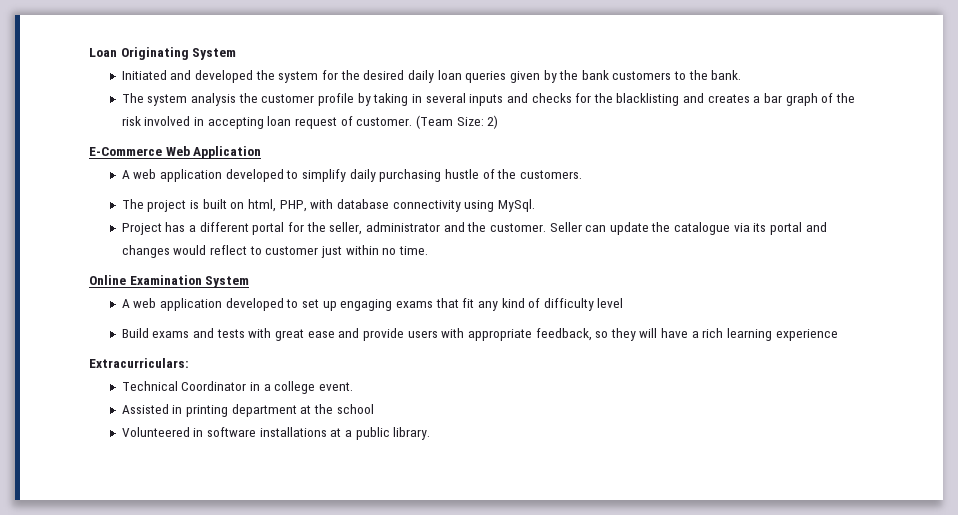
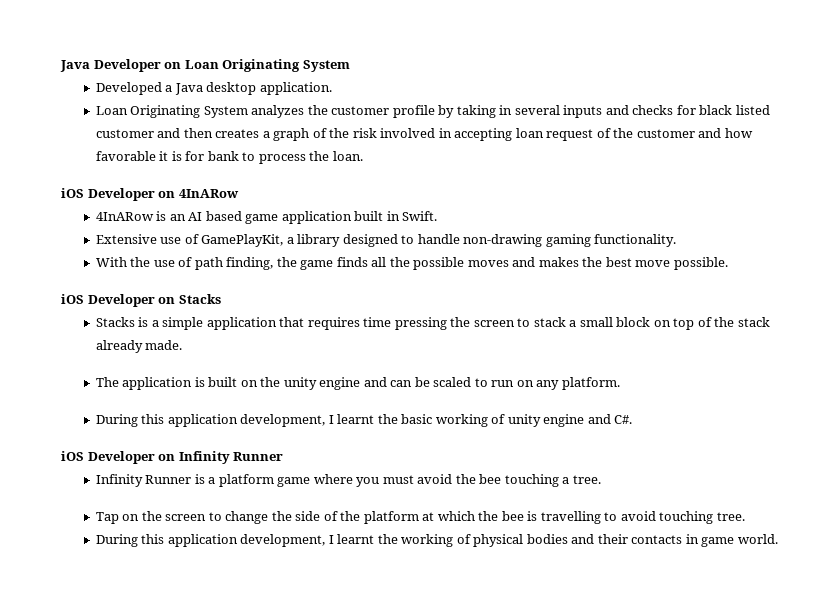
- Loan Originating System
+ Java Developer on Loan Originating System
- Initiated and developed the system for the desired daily loan queries given by the bank customers to the bank.
- The system analysis the customer profile by taking in several inputs and checks for the blacklisting and creates a bar graph of the risk involved in accepting loan request of customer. (Team Size: 2)
- E-Commerce Web Application
- A web application developed to simplify daily purchasing hustle of the customers.
- The project is built on html, PHP, with database connectivity using MySql.
- Project has a different portal for the seller, administrator and the customer. Seller can update the catalogue via its portal and changes would reflect to customer just within no time.
- Online Examination System
- A web application developed to set up engaging exams that fit any kind of difficulty level
- Build exams and tests with great ease and provide users with appropriate feedback, so they will have a rich learning experience
- Extracurriculars:
- Technical Coordinator in a college event.
- Assisted in printing department at the school
- Volunteered in software installations at a public library.
+ Developed a Java desktop application.
+ Loan Originating System analyzes the customer profile by taking in several inputs and checks for black listed customer and then creates a graph of the risk involved in accepting loan request of the customer and how favorable it is for bank to process the loan.
+ iOS Developer on 4InARow
+ 4InARow is an AI based game application built in Swift.
+ Extensive use of GamePlayKit, a library designed to handle non-drawing gaming functionality.
+ With the use of path finding, the game finds all the possible moves and makes the best move possible.
+ iOS Developer on Stacks
+ Stacks is a simple application that requires time pressing the screen to stack a small block on top of the stack already made.
+ The application is built on the unity engine and can be scaled to run on any platform.
+ During this application development, I learnt the basic working of unity engine and C#.
+ iOS Developer on Infinity Runner
+ Infinity Runner is a platform game where you must avoid the bee touching a tree.
+ Tap on the screen to change the side of the platform at which the bee is travelling to avoid touching tree.
+ During this application development, I learnt the working of physical bodies and their contacts in game world.

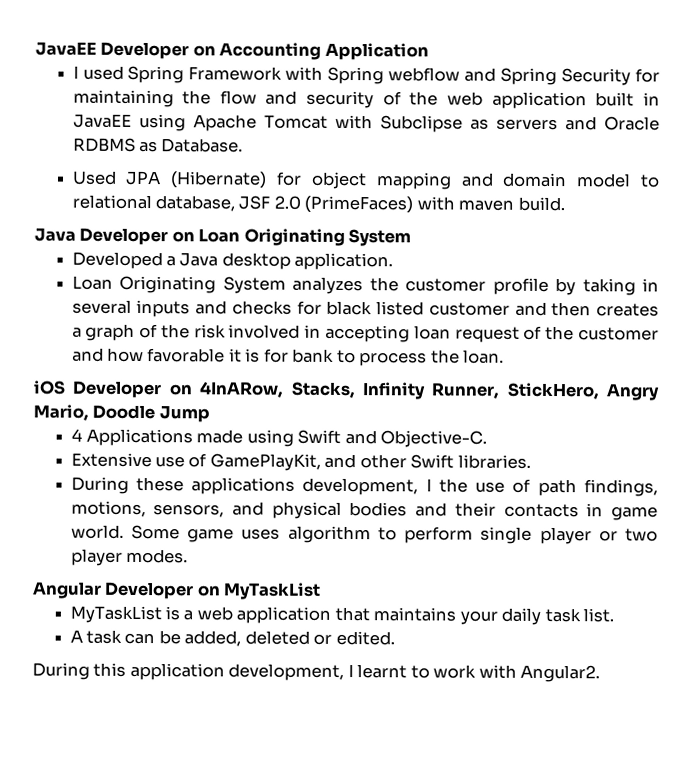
+ JavaEE Developer on Accounting Application
+ I used Spring Framework with Spring webflow and Spring Security for maintaining the flow and security of the web application built in JavaEE using Apache Tomcat with Subclipse as servers and Oracle RDBMS as Database.
+ Used JPA (Hibernate) for object mapping and domain model to relational database, JSF 2.0 (PrimeFaces) with maven build.
- iOS Developer on 4InARow
- 4InARow is an AI based game application built in Swift.
- Extensive use of GamePlayKit, a library designed to handle non-drawing gaming functionality.
- With the use of path finding, the game finds all the possible moves and makes the best move possible.
- iOS Developer on Stacks
- Stacks is a simple application that requires time pressing the screen to stack a small block on top of the stack already made.
- The application is built on the unity engine and can be scaled to run on any platform.
- During this application development, I learnt the basic working of unity engine and C#.
- iOS Developer on Infinity Runner
- Infinity Runner is a platform game where you must avoid the bee touching a tree.
- Tap on the screen to change the side of the platform at which the bee is travelling to avoid touching tree.
- During this application development, I learnt the working of physical bodies and their contacts in game world.
+ iOS Developer on 4InARow, Stacks, Infinity Runner, StickHero, Angry Mario, Doodle Jump
+ 4 Applications made using Swift and Objective-C.
+ Extensive use of GamePlayKit, and other Swift libraries.
+ During these applications development, I the use of path findings, motions, sensors, and physical bodies and their contacts in game world.
+ Some game uses algorithm to perform single player or two player modes.
+ Angular Developer on MyTaskList
+ MyTaskList is a web application that maintains your daily task list.
+ A task can be added, deleted or edited.
+ During this application development, I learnt to work with Angular2.

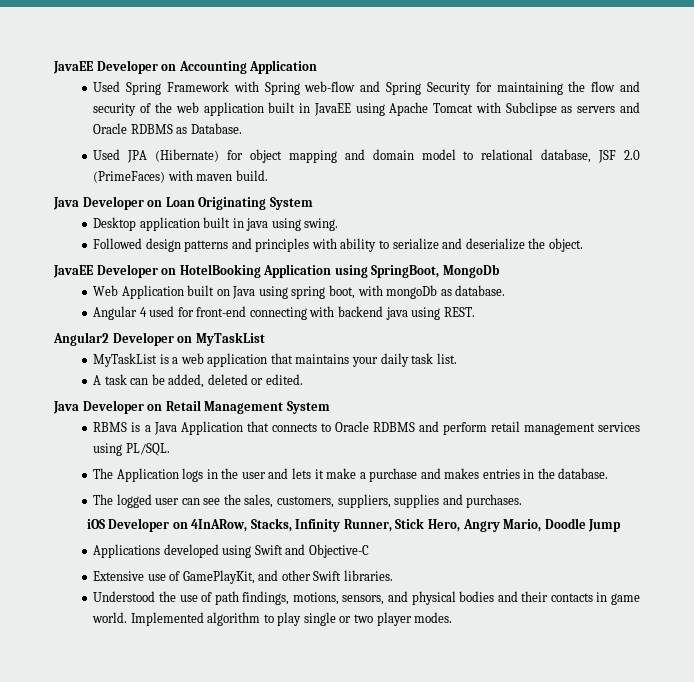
- I used Spring Framework with Spring webflow and Spring Security for maintaining the flow and security of the web application built in JavaEE using Apache Tomcat with Subclipse as servers and Oracle RDBMS as Database.
+ Used Spring Framework with Spring web-flow and Spring Security for maintaining the flow and security of the web application built in JavaEE using Apache Tomcat with Subclipse as servers and Oracle RDBMS as Database.
- Developed a Java desktop application.
- Loan Originating System analyzes the customer profile by taking in several inputs and checks for black listed customer and then creates a graph of the risk involved in accepting loan request of the customer and how favorable it is for bank to process the loan.
- iOS Developer on 4InARow, Stacks, Infinity Runner, StickHero, Angry Mario, Doodle Jump
- 4 Applications made using Swift and Objective-C.
- Extensive use of GamePlayKit, and other Swift libraries.
- During these applications development, I the use of path findings, motions, sensors, and physical bodies and their contacts in game world. Some game uses algorithm to perform single player or two player modes.
- Angular Developer on MyTaskList
+ Desktop application built in java using swing.
+ Followed design patterns and principles with ability to serialize and deserialize the object.
+ JavaEE Developer on HotelBooking Application using SpringBoot, MongoDb
+ Web Application built on Java using spring boot, with mongoDb as database.
+ Angular 4 used for front-end connecting with backend java using REST.
+ Angular2 Developer on MyTaskList
- During this application development, I learnt to work with Angular2.
+ Java Developer on Retail Management System
+ RBMS is a Java Application that connects to Oracle RDBMS and perform retail management services using PL/SQL.
+ The Application logs in the user and lets it make a purchase and makes entries in the database.
+ The logged user can see the sales, customers, suppliers, supplies and purchases.
+ iOS Developer on 4InARow, Stacks, Infinity Runner, Stick Hero, Angry Mario, Doodle Jump
+ Applications developed using Swift and Objective-C
+ Extensive use of GamePlayKit, and other Swift libraries.
+ Understood the use of path findings, motions, sensors, and physical bodies and their contacts in game world. Implemented algorithm to play single or two player modes.

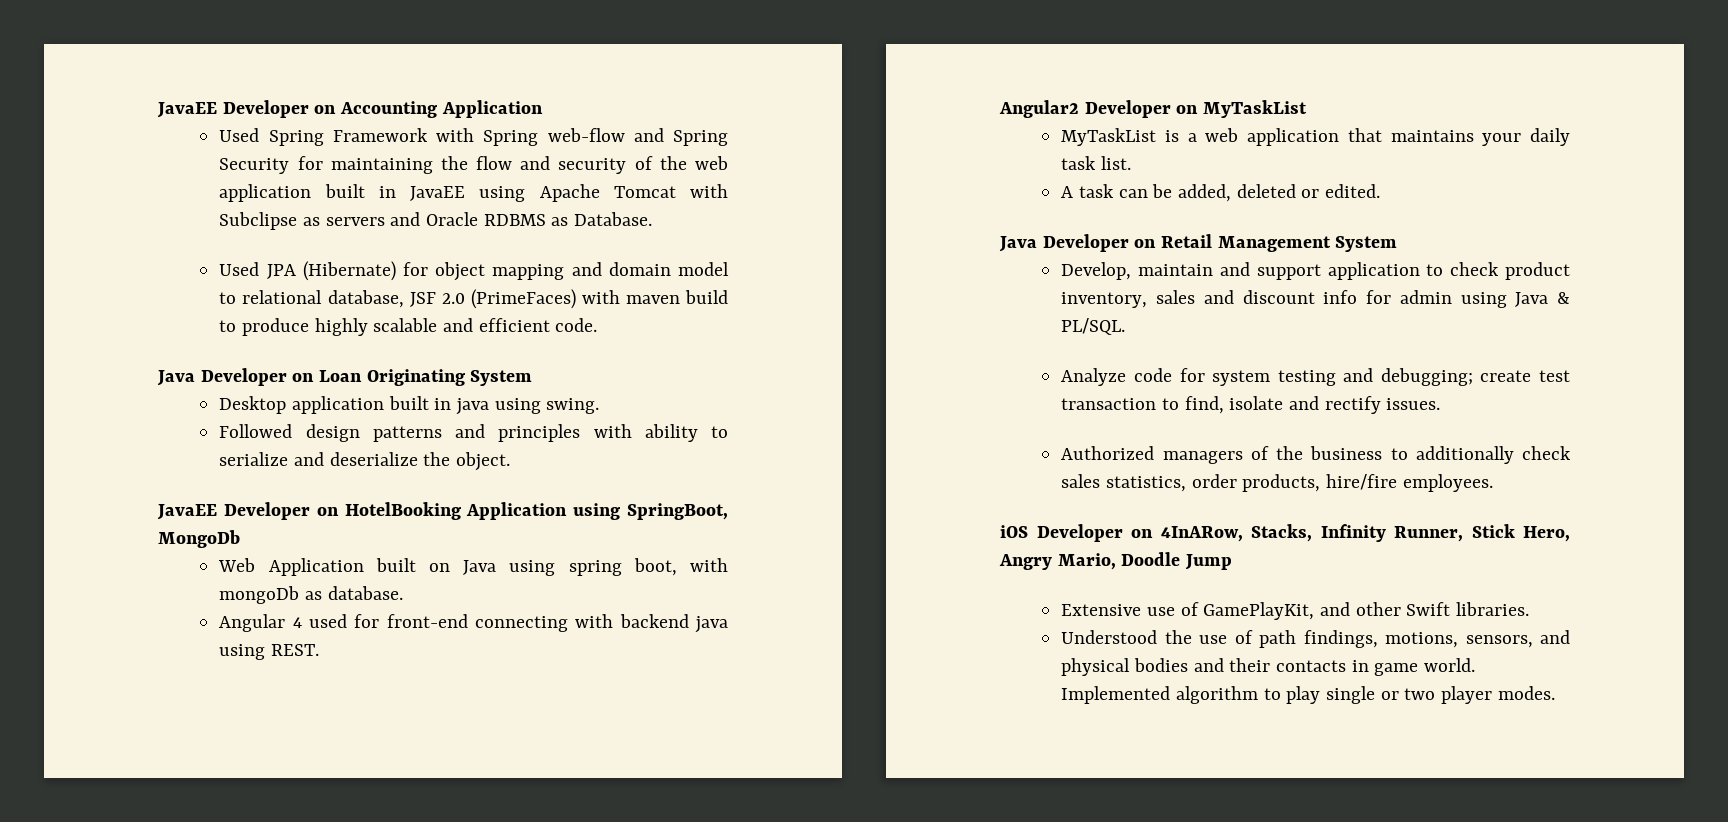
- Used JPA (Hibernate) for object mapping and domain model to relational database, JSF 2.0 (PrimeFaces) with maven build.
+ Used JPA (Hibernate) for object mapping and domain model to relational database, JSF 2.0 (PrimeFaces) with maven build to produce highly scalable and efficient code.
- RBMS is a Java Application that connects to Oracle RDBMS and perform retail management services using PL/SQL.
- The Application logs in the user and lets it make a purchase and makes entries in the database.
- The logged user can see the sales, customers, suppliers, supplies and purchases.
+ Develop, maintain and support application to check product inventory, sales and discount info for admin using Java & PL/SQL.
+ Analyze code for system testing and debugging; create test transaction to find, isolate and rectify issues.
+ Authorized managers of the business to additionally check sales statistics, order products, hire/fire employees.
- Applications developed using Swift and Objective-C

